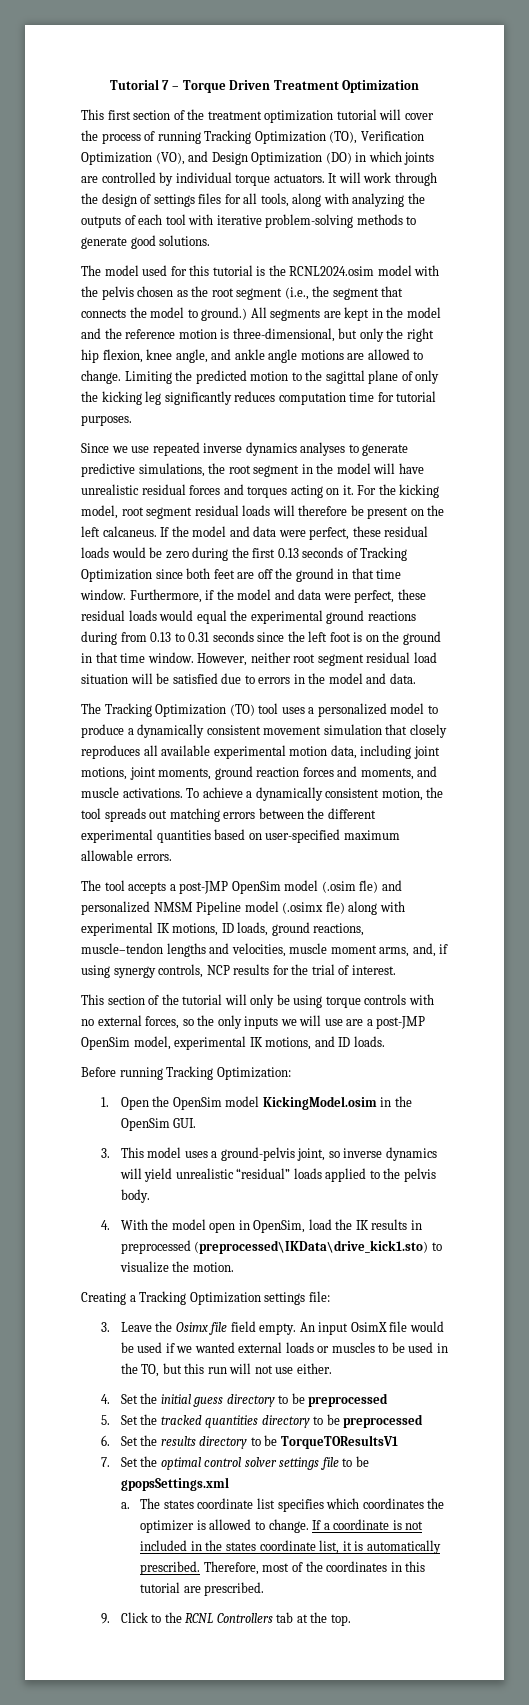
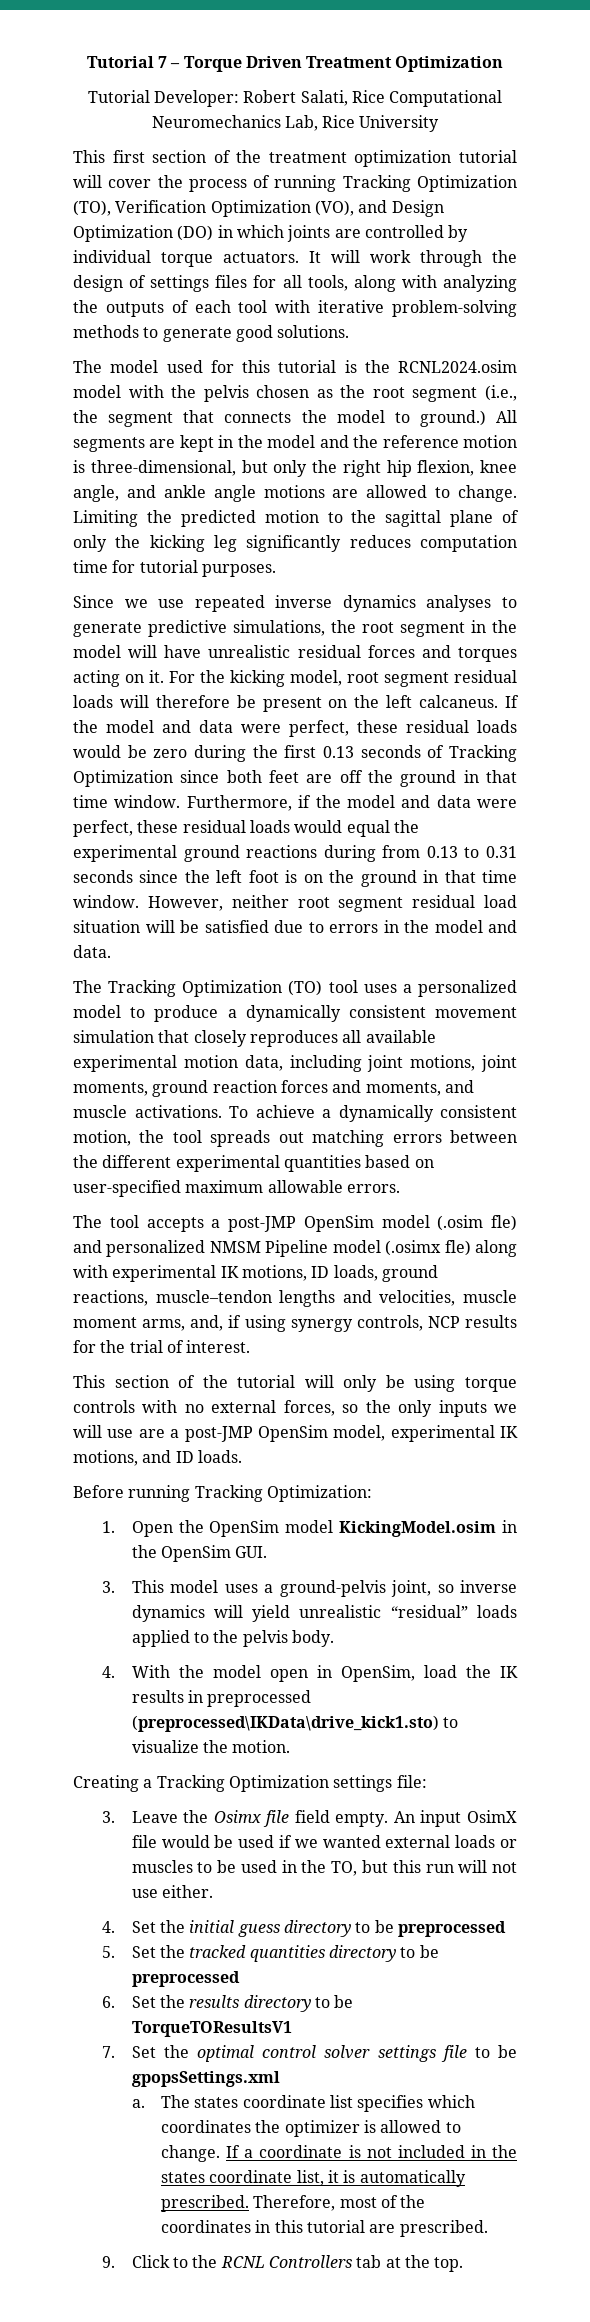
+ Tutorial Developer: Robert Salati, Rice Computational Neuromechanics Lab, Rice University

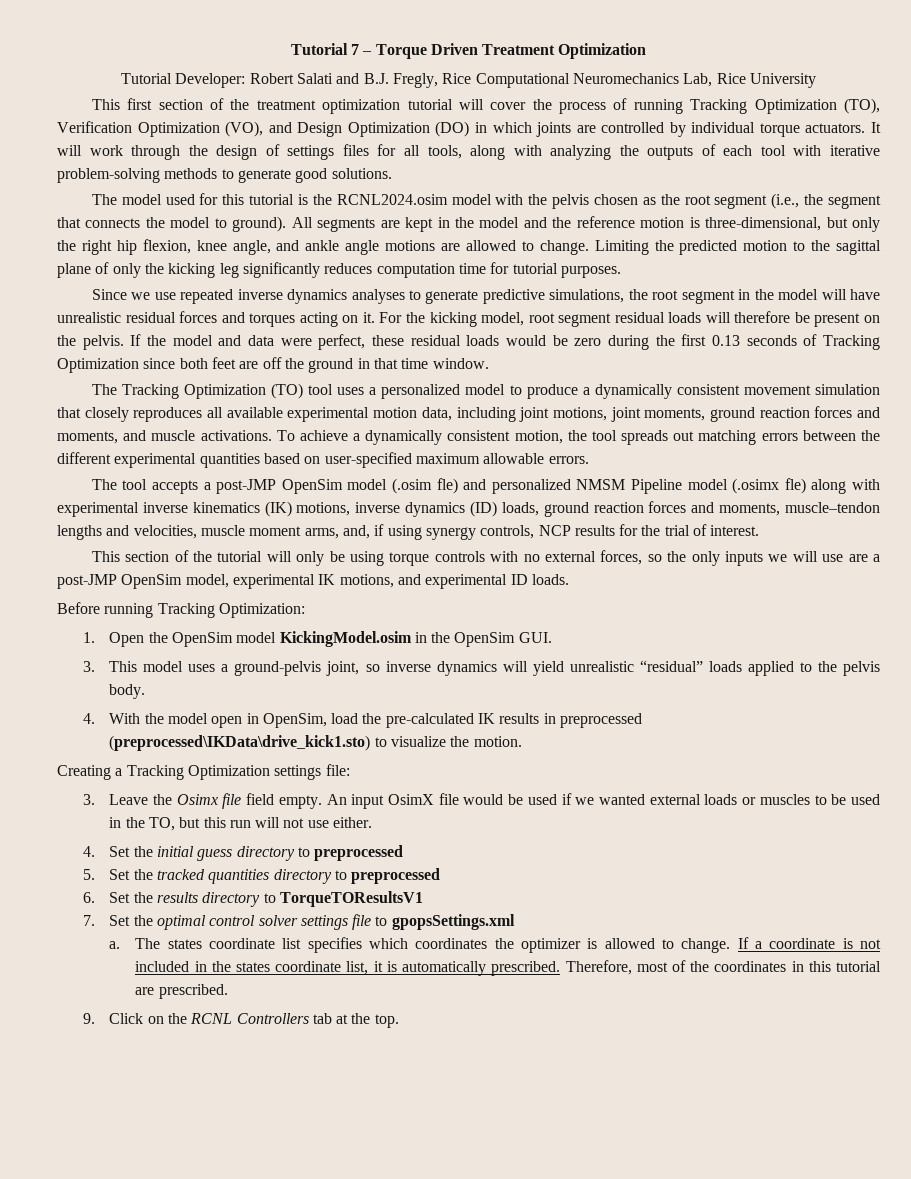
- Tutorial Developer: Robert Salati, Rice Computational Neuromechanics Lab, Rice University
+ Tutorial Developer: Robert Salati and B.J. Fregly, Rice Computational Neuromechanics Lab, Rice University
- The model used for this tutorial is the RCNL2024.osim model with the pelvis chosen as the root segment (i.e., the segment that connects the model to ground.)
+ The model used for this tutorial is the RCNL2024.osim model with the pelvis chosen as the root segment (i.e., the segment that connects the model to ground).
- For the kicking model, root segment residual loads will therefore be present on the left calcaneus.
+ For the kicking model, root segment residual loads will therefore be present on the pelvis.
- Furthermore, if the model and data were perfect, these residual loads would equal the experimental ground reactions during from 0.13 to 0.31 seconds since the left foot is on the ground in that time window. However, neither root segment residual load situation will be satisfied due to errors in the model and data.
- The tool accepts a post-JMP OpenSim model (.osim fle) and personalized NMSM Pipeline model (.osimx fle) along with experimental IK motions, ID loads, ground reactions, muscle–tendon lengths and velocities, muscle moment arms, and, if using synergy controls, NCP results for the trial of interest.
+ The tool accepts a post-JMP OpenSim model (.osim fle) and personalized NMSM Pipeline model (.osimx fle) along with experimental inverse kinematics (IK) motions, inverse dynamics (ID) loads, ground reaction forces and moments, muscle–tendon lengths and velocities, muscle moment arms, and, if using synergy controls, NCP results for the trial of interest.
- This section of the tutorial will only be using torque controls with no external forces, so the only inputs we will use are a post-JMP OpenSim model, experimental IK motions, and ID loads.
+ This section of the tutorial will only be using torque controls with no external forces, so the only inputs we will use are a post-JMP OpenSim model, experimental IK motions, and experimental ID loads.
- 4. With the model open in OpenSim, load the IK results in preprocessed (preprocessed\IKData\drive_kick1.sto) to visualize the motion.
+ 4. With the model open in OpenSim, load the pre-calculated IK results in preprocessed (preprocessed\IKData\drive_kick1.sto) to visualize the motion.
- 4. Set the initial guess directory to be preprocessed
+ 4. Set the initial guess directory to preprocessed
- 5. Set the tracked quantities directory to be preprocessed
+ 5. Set the tracked quantities directory to preprocessed
- 6. Set the results directory to be TorqueTOResultsV1
+ 6. Set the results directory to TorqueTOResultsV1
- 7. Set the optimal control solver settings file to be gpopsSettings.xml
+ 7. Set the optimal control solver settings file to gpopsSettings.xml
- 9. Click to the RCNL Controllers tab at the top.
+ 9. Click on the RCNL Controllers tab at the top.

